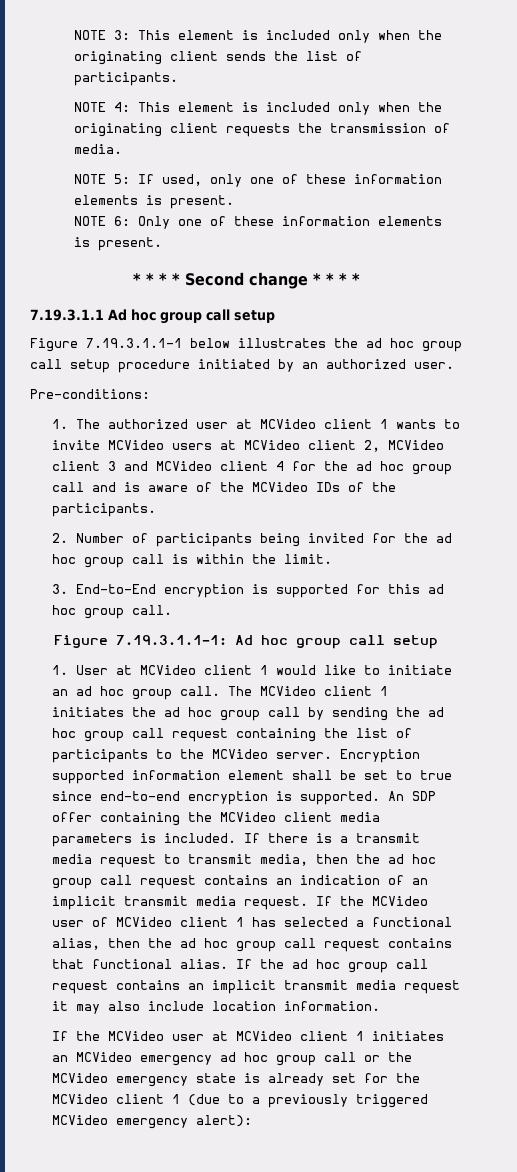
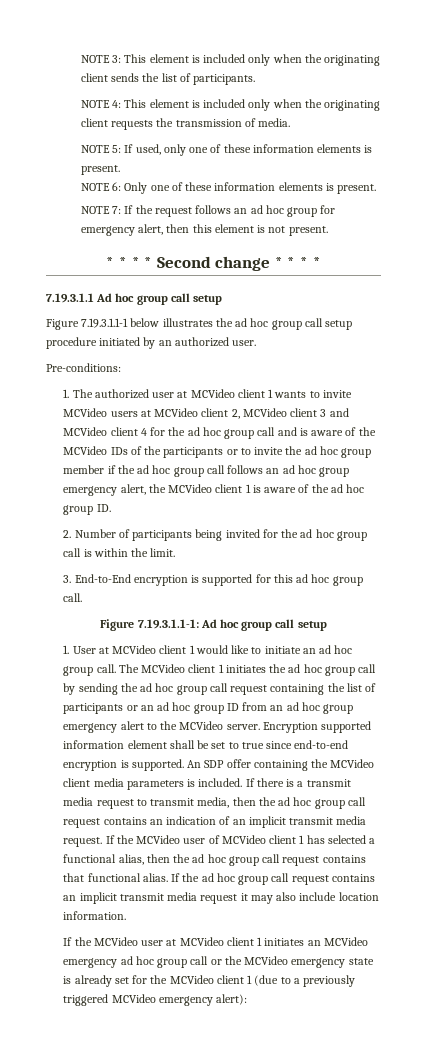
+ NOTE 7: If the request follows an ad hoc group for emergency alert, then this element is not present.
- 1. The authorized user at MCVideo client 1 wants to invite MCVideo users at MCVideo client 2, MCVideo client 3 and MCVideo client 4 for the ad hoc group call and is aware of the MCVideo IDs of the participants.
+ 1. The authorized user at MCVideo client 1 wants to invite MCVideo users at MCVideo client 2, MCVideo client 3 and MCVideo client 4 for the ad hoc group call and is aware of the MCVideo IDs of the participants or to invite the ad hoc group member if the ad hoc group call follows an ad hoc group emergency alert, the MCVideo client 1 is aware of the ad hoc group ID.
- The MCVideo client 1 initiates the ad hoc group call by sending the ad hoc group call request containing the list of participants to the MCVideo server.
+ The MCVideo client 1 initiates the ad hoc group call by sending the ad hoc group call request containing the list of participants or an ad hoc group ID from an ad hoc group emergency alert to the MCVideo server.

